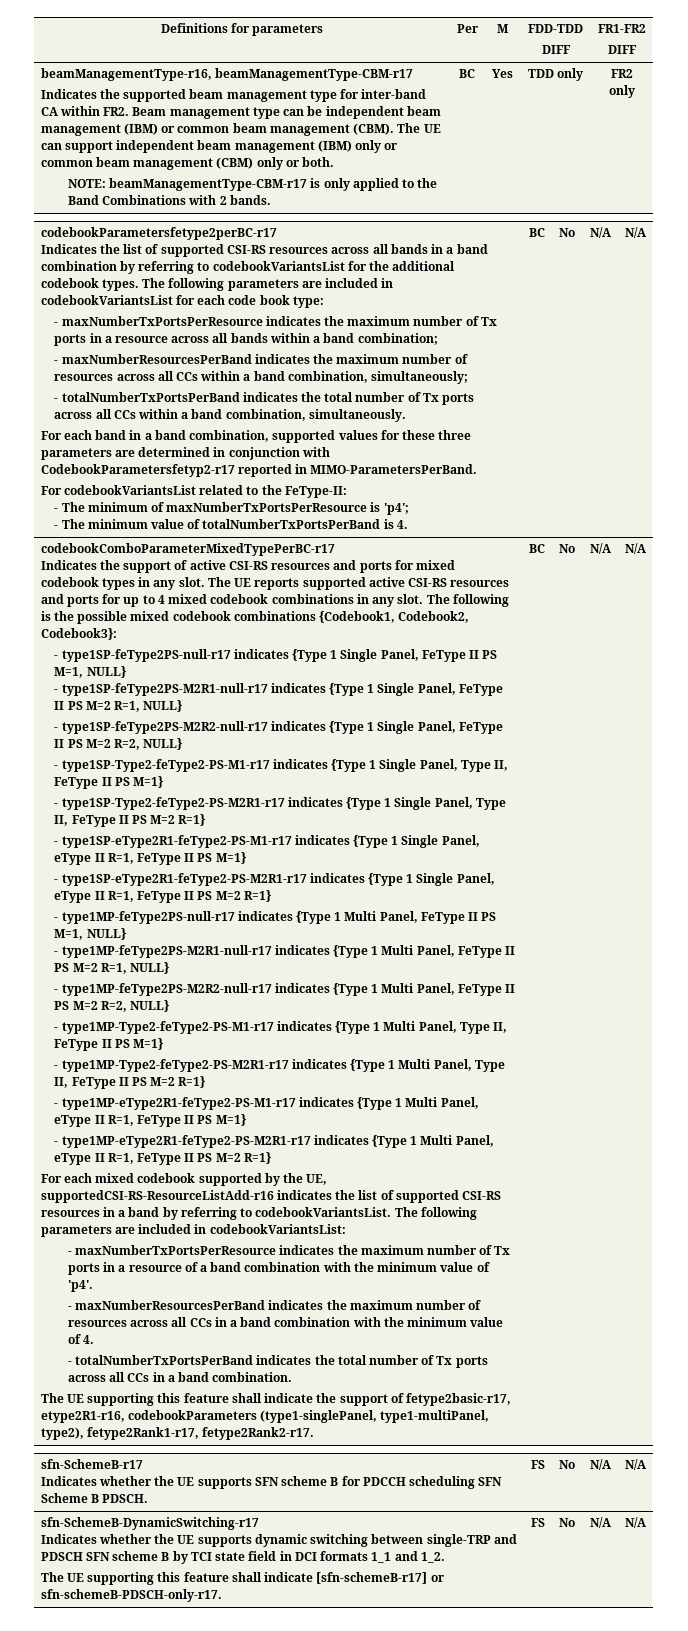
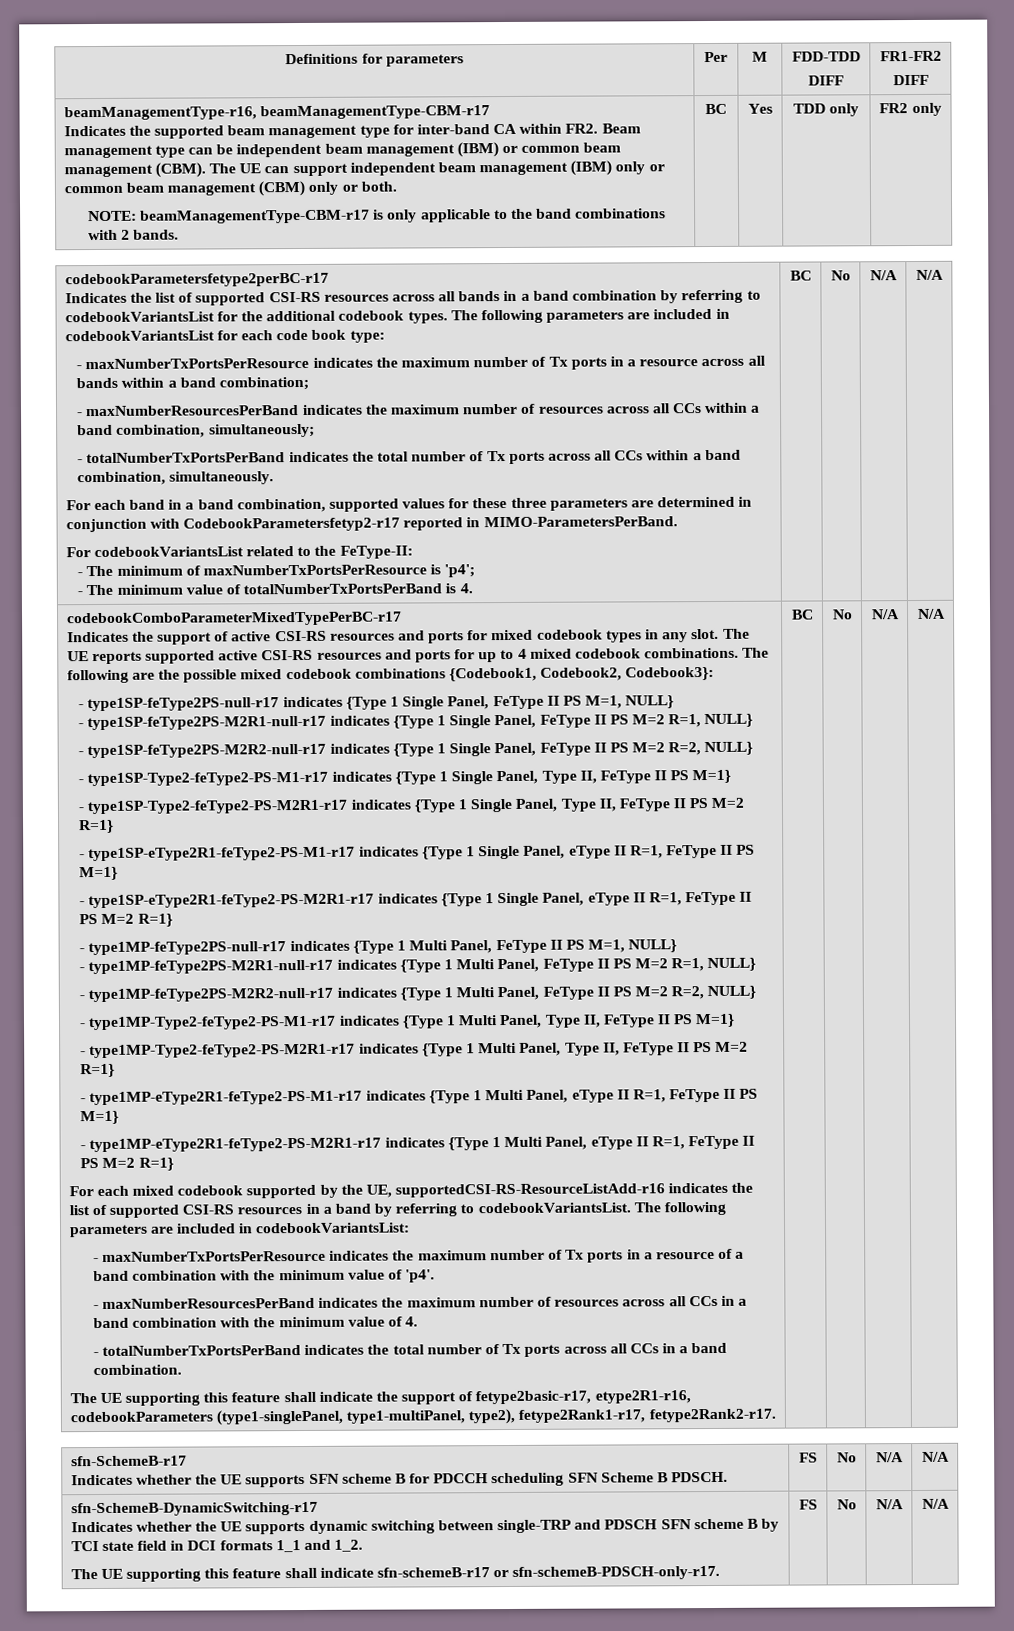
- NOTE: beamManagementType-CBM-r17 is only applied to the Band Combinations with 2 bands.
+ NOTE: beamManagementType-CBM-r17 is only applicable to the band combinations with 2 bands.
- The UE reports supported active CSI-RS resources and ports for up to 4 mixed codebook combinations in any slot. The following is the possible mixed codebook combinations {Codebook1, Codebook2, Codebook3}:
+ The UE reports supported active CSI-RS resources and ports for up to 4 mixed codebook combinations. The following are the possible mixed codebook combinations {Codebook1, Codebook2, Codebook3}:
  sfn-SchemeB-DynamicSwitching-r17
  Indicates whether the UE supports dynamic switching between single-TRP and PDSCH SFN scheme B by TCI state field in DCI formats 1_1 and 1_2.
- The UE supporting this feature shall indicate [sfn-schemeB-r17] or sfn-schemeB-PDSCH-only-r17. | FS | No | N/A | N/A
+ The UE supporting this feature shall indicate sfn-schemeB-r17 or sfn-schemeB-PDSCH-only-r17. | FS | No | N/A | N/A

